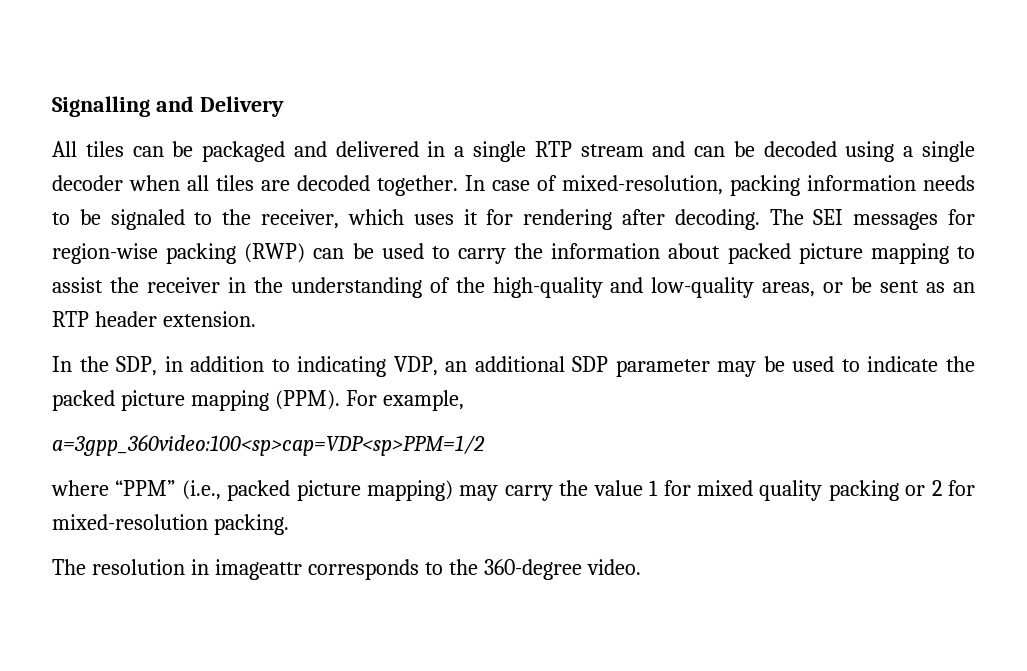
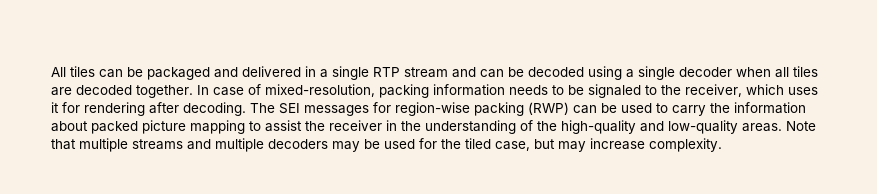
- Signalling and Delivery
- The SEI messages for region-wise packing (RWP) can be used to carry the information about packed picture mapping to assist the receiver in the understanding of the high-quality and low-quality areas, or be sent as an RTP header extension.
- In the SDP, in addition to indicating VDP, an additional SDP parameter may be used to indicate the packed picture mapping (PPM). For example,
- a=3gpp_360video:100<sp>cap=VDP<sp>PPM=1/2
- where “PPM” (i.e., packed picture mapping) may carry the value 1 for mixed quality packing or 2 for mixed-resolution packing.
- The resolution in imageattr corresponds to the 360-degree video.
+ The SEI messages for region-wise packing (RWP) can be used to carry the information about packed picture mapping to assist the receiver in the understanding of the high-quality and low-quality areas. Note that multiple streams and multiple decoders may be used for the tiled case, but may increase complexity.

